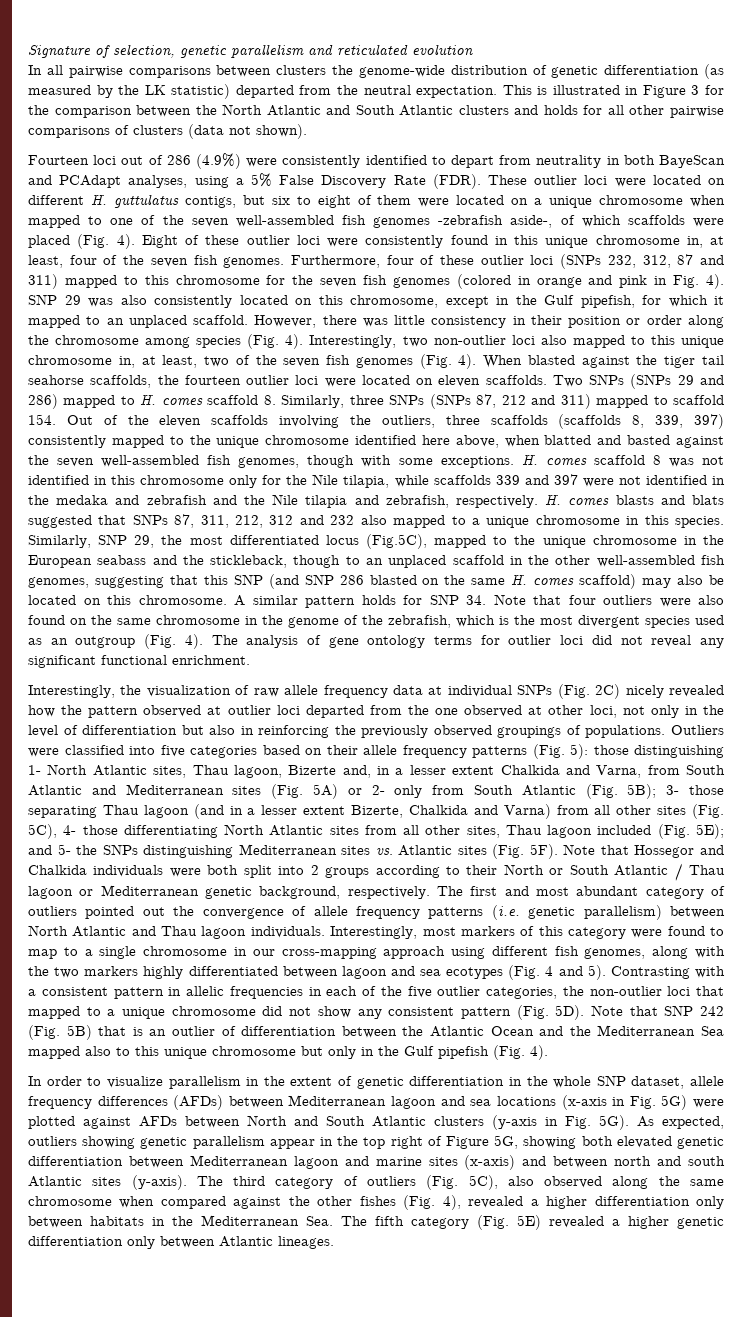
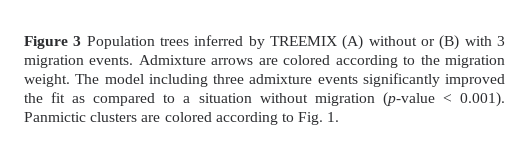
- Signature of selection, genetic parallelism and reticulated evolution
- In all pairwise comparisons between clusters the genome-wide distribution of genetic differentiation (as measured by the LK statistic) departed from the neutral expectation. This is illustrated in Figure 3 for the comparison between the North Atlantic and South Atlantic clusters and holds for all other pairwise comparisons of clusters (data not shown).
- Fourteen loci out of 286 (4.9%) were consistently identified to depart from neutrality in both BayeScan and PCAdapt analyses, using a 5% False Discovery Rate (FDR). These outlier loci were located on different H. guttulatus contigs, but six to eight of them were located on a unique chromosome when mapped to one of the seven well-assembled fish genomes -zebrafish aside-, of which scaffolds were placed (Fig. 4). Eight of these outlier loci were consistently found in this unique chromosome in, at least, four of the seven fish genomes. Furthermore, four of these outlier loci (SNPs 232, 312, 87 and 311) mapped to this chromosome for the seven fish genomes (colored in orange and pink in Fig. 4). SNP 29 was also consistently located on this chromosome, except in the Gulf pipefish, for which it mapped to an unplaced scaffold. However, there was little consistency in their position or order along the chromosome among species (Fig. 4). Interestingly, two non-outlier loci also mapped to this unique chromosome in, at least, two of the seven fish genomes (Fig. 4). When blasted against the tiger tail seahorse scaffolds, the fourteen outlier loci were located on eleven scaffolds. Two SNPs (SNPs 29 and 286) mapped to H. comes scaffold 8. Similarly, three SNPs (SNPs 87, 212 and 311) mapped to scaffold 154. Out of the eleven scaffolds involving the outliers, three scaffolds (scaffolds 8, 339, 397) consistently mapped to the unique chromosome identified here above, when blatted and basted against the seven well-assembled fish genomes, though with some exceptions. H. comes scaffold 8 was not identified in this chromosome only for the Nile tilapia, while scaffolds 339 and 397 were not identified in the medaka and zebrafish and the Nile tilapia and zebrafish, respectively. H. comes blasts and blats suggested that SNPs 87, 311, 212, 312 and 232 also mapped to a unique chromosome in this species. Similarly, SNP 29, the most differentiated locus (Fig.5C), mapped to the unique chromosome in the European seabass and the stickleback, though to an unplaced scaffold in the other well-assembled fish genomes, suggesting that this SNP (and SNP 286 blasted on the same H. comes scaffold) may also be located on this chromosome. A similar pattern holds for SNP 34. Note that four outliers were also found on the same chromosome in the genome of the zebrafish, which is the most divergent species used as an outgroup (Fig. 4). The analysis of gene ontology terms for outlier loci did not reveal any significant functional enrichment.
- Interestingly, the visualization of raw allele frequency data at individual SNPs (Fig. 2C) nicely revealed how the pattern observed at outlier loci departed from the one observed at other loci, not only in the level of differentiation but also in reinforcing the previously observed groupings of populations. Outliers were classified into five categories based on their allele frequency patterns (Fig. 5): those distinguishing 1- North Atlantic sites, Thau lagoon, Bizerte and, in a lesser extent Chalkida and Varna, from South Atlantic and Mediterranean sites (Fig. 5A) or 2- only from South Atlantic (Fig. 5B); 3- those separating Thau lagoon (and in a lesser extent Bizerte, Chalkida and Varna) from all other sites (Fig. 5C), 4- those differentiating North Atlantic sites from all other sites, Thau lagoon included (Fig. 5E); and 5- the SNPs distinguishing Mediterranean sites vs. Atlantic sites (Fig. 5F). Note that Hossegor and Chalkida individuals were both split into 2 groups according to their North or South Atlantic / Thau lagoon or Mediterranean genetic background, respectively. The first and most abundant category of outliers pointed out the convergence of allele frequency patterns (i.e. genetic parallelism) between North Atlantic and Thau lagoon individuals. Interestingly, most markers of this category were found to map to a single chromosome in our cross-mapping approach using different fish genomes, along with the two markers highly differentiated between lagoon and sea ecotypes (Fig. 4 and 5). Contrasting with a consistent pattern in allelic frequencies in each of the five outlier categories, the non-outlier loci that mapped to a unique chromosome did not show any consistent pattern (Fig. 5D). Note that SNP 242 (Fig. 5B) that is an outlier of differentiation between the Atlantic Ocean and the Mediterranean Sea mapped also to this unique chromosome but only in the Gulf pipefish (Fig. 4).
- In order to visualize parallelism in the extent of genetic differentiation in the whole SNP dataset, allele frequency differences (AFDs) between Mediterranean lagoon and sea locations (x-axis in Fig. 5G) were plotted against AFDs between North and South Atlantic clusters (y-axis in Fig. 5G). As expected, outliers showing genetic parallelism appear in the top right of Figure 5G, showing both elevated genetic differentiation between Mediterranean lagoon and marine sites (x-axis) and between north and south Atlantic sites (y-axis). The third category of outliers (Fig. 5C), also observed along the same chromosome when compared against the other fishes (Fig. 4), revealed a higher differentiation only between habitats in the Mediterranean Sea. The fifth category (Fig. 5E) revealed a higher genetic differentiation only between Atlantic lineages.
+ Figure 3 Population trees inferred by TREEMIX (A) without or (B) with 3 migration events. Admixture arrows are colored according to the migration weight. The model including three admixture events significantly improved the fit as compared to a situation without migration (p-value < 0.001). Panmictic clusters are colored according to Fig. 1.

